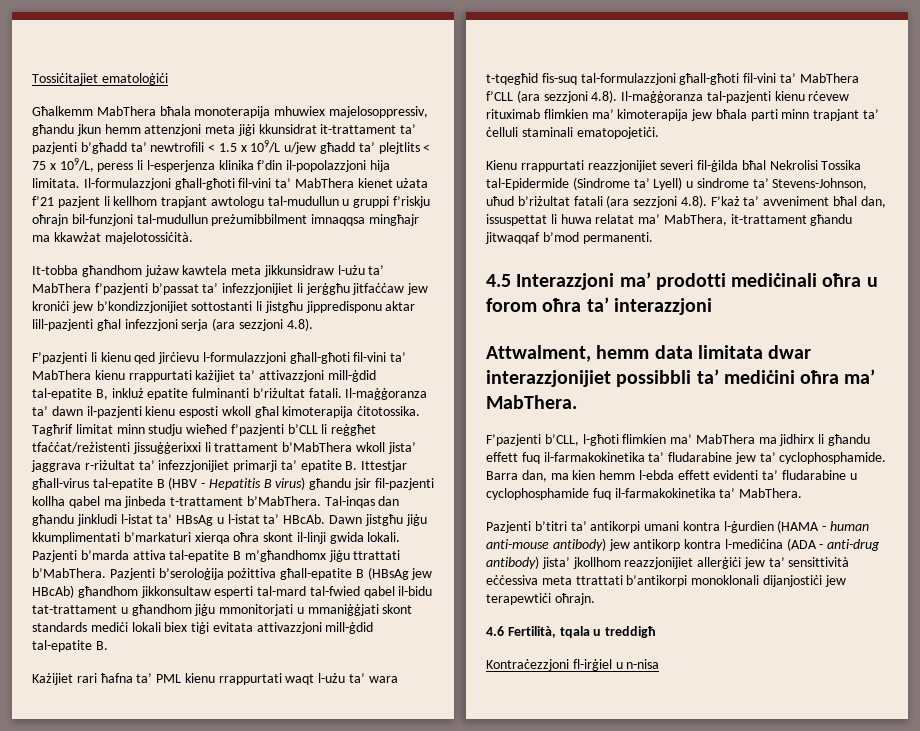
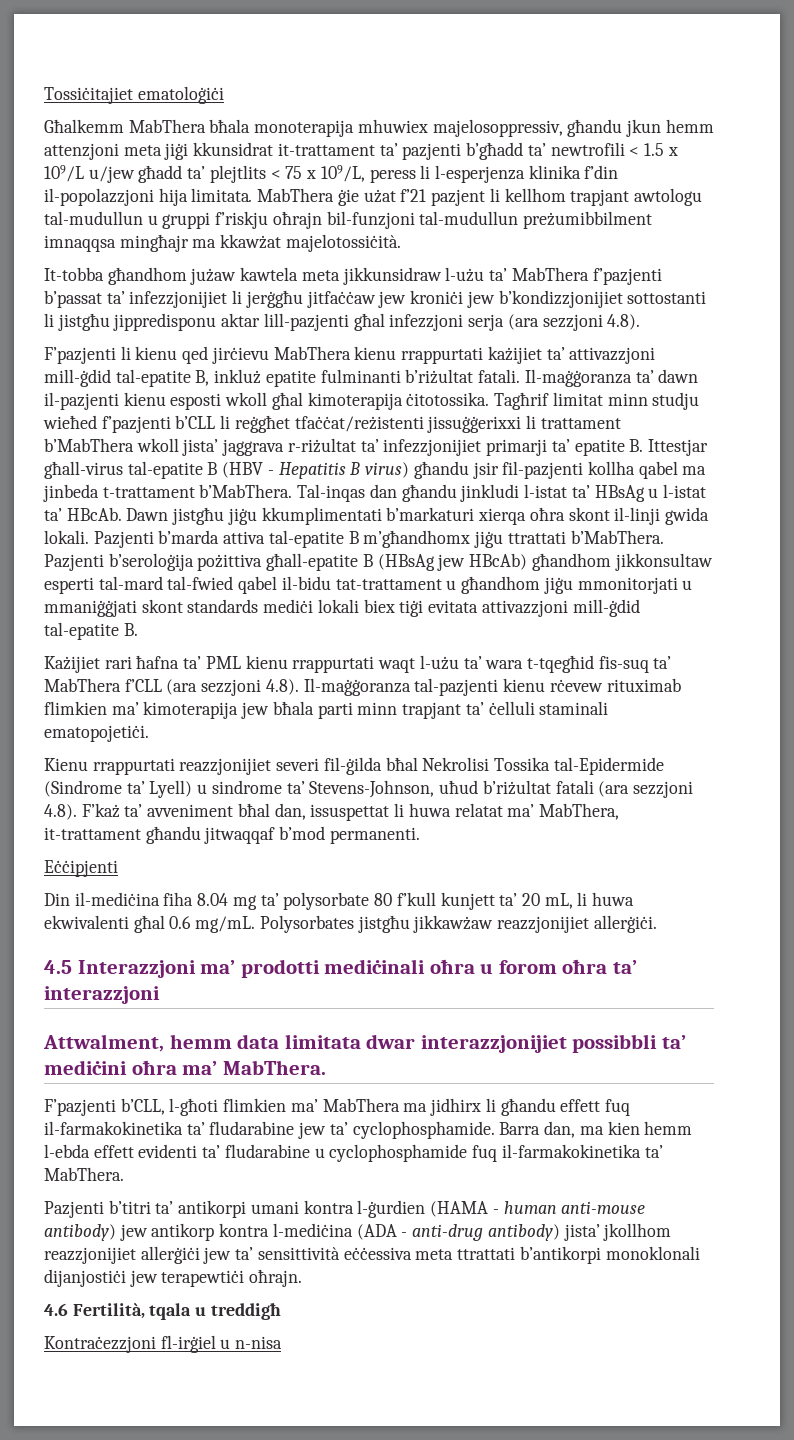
- Il-formulazzjoni għall-għoti fil-vini ta’ MabThera kienet użata f’21 pazjent li kellhom trapjant awtologu tal-mudullun u gruppi f’riskju oħrajn bil-funzjoni tal-mudullun preżumibbilment imnaqqsa mingħajr ma kkawżat majelotossiċità.
+ MabThera ġie użat f’21 pazjent li kellhom trapjant awtologu tal-mudullun u gruppi f’riskju oħrajn bil-funzjoni tal-mudullun preżumibbilment imnaqqsa mingħajr ma kkawżat majelotossiċità.
- F’pazjenti li kienu qed jirċievu l-formulazzjoni għall-għoti fil-vini ta’ MabThera kienu rrappurtati każijiet ta’ attivazzjoni mill-ġdid tal-epatite B, inkluż epatite fulminanti b’riżultat fatali.
+ F’pazjenti li kienu qed jirċievu MabThera kienu rrappurtati każijiet ta’ attivazzjoni mill-ġdid tal-epatite B, inkluż epatite fulminanti b’riżultat fatali.
- Każijiet rari ħafna ta’ PML kienu rrappurtati waqt l-użu ta’ wara t-tqegħid fis-suq tal-formulazzjoni għall-għoti fil-vini ta’ MabThera f’CLL (ara sezzjoni 4.8). Il-maġġoranza tal-pazjenti kienu rċevew rituximab flimkien ma’ kimoterapija jew bħala parti minn trapjant ta’ ċelluli staminali ematopojetiċi.
+ Każijiet rari ħafna ta’ PML kienu rrappurtati waqt l-użu ta’ wara t-tqegħid fis-suq ta’ MabThera f’CLL (ara sezzjoni 4.8). Il-maġġoranza tal-pazjenti kienu rċevew rituximab flimkien ma’ kimoterapija jew bħala parti minn trapjant ta’ ċelluli staminali ematopojetiċi.
+ Eċċipjenti
+ Din il-mediċina fiha 8.04 mg ta’ polysorbate 80 f’kull kunjett ta’ 20 mL, li huwa ekwivalenti għal 0.6 mg/mL. Polysorbates jistgħu jikkawżaw reazzjonijiet allerġiċi.

